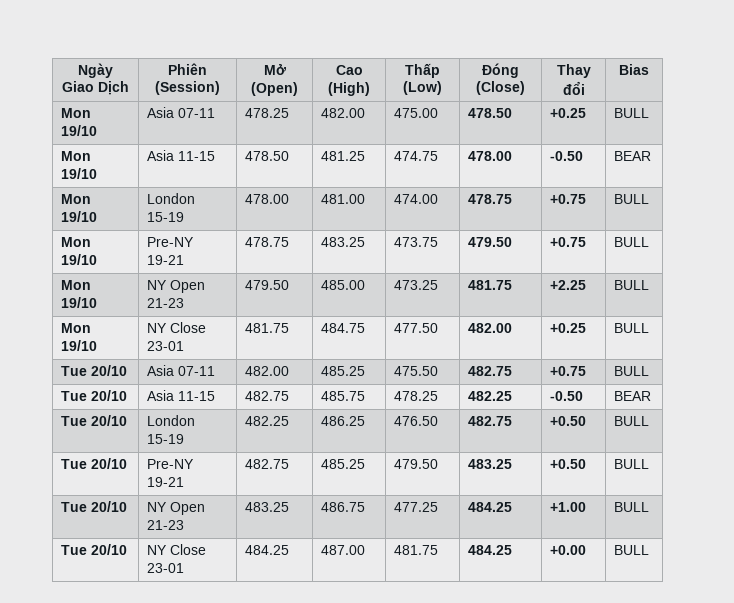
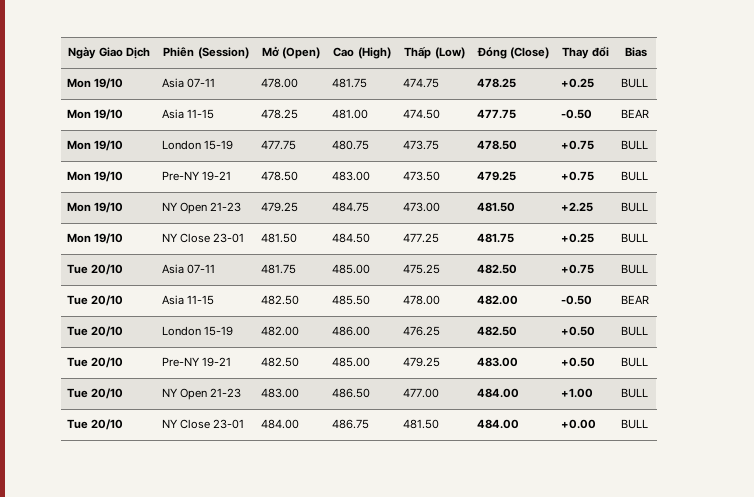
- Mon 19/10 | Asia 07-11 | 478.25 | 482.00 | 475.00 | 478.50 | +0.25 | BULL
+ Mon 19/10 | Asia 07-11 | 478.00 | 481.75 | 474.75 | 478.25 | +0.25 | BULL
- Mon 19/10 | Asia 11-15 | 478.50 | 481.25 | 474.75 | 478.00 | -0.50 | BEAR
+ Mon 19/10 | Asia 11-15 | 478.25 | 481.00 | 474.50 | 477.75 | -0.50 | BEAR
- Mon 19/10 | London 15-19 | 478.00 | 481.00 | 474.00 | 478.75 | +0.75 | BULL
+ Mon 19/10 | London 15-19 | 477.75 | 480.75 | 473.75 | 478.50 | +0.75 | BULL
- Mon 19/10 | Pre-NY 19-21 | 478.75 | 483.25 | 473.75 | 479.50 | +0.75 | BULL
+ Mon 19/10 | Pre-NY 19-21 | 478.50 | 483.00 | 473.50 | 479.25 | +0.75 | BULL
- Mon 19/10 | NY Open 21-23 | 479.50 | 485.00 | 473.25 | 481.75 | +2.25 | BULL
+ Mon 19/10 | NY Open 21-23 | 479.25 | 484.75 | 473.00 | 481.50 | +2.25 | BULL
- Mon 19/10 | NY Close 23-01 | 481.75 | 484.75 | 477.50 | 482.00 | +0.25 | BULL
+ Mon 19/10 | NY Close 23-01 | 481.50 | 484.50 | 477.25 | 481.75 | +0.25 | BULL
- Tue 20/10 | Asia 07-11 | 482.00 | 485.25 | 475.50 | 482.75 | +0.75 | BULL
+ Tue 20/10 | Asia 07-11 | 481.75 | 485.00 | 475.25 | 482.50 | +0.75 | BULL
- Tue 20/10 | Asia 11-15 | 482.75 | 485.75 | 478.25 | 482.25 | -0.50 | BEAR
+ Tue 20/10 | Asia 11-15 | 482.50 | 485.50 | 478.00 | 482.00 | -0.50 | BEAR
- Tue 20/10 | London 15-19 | 482.25 | 486.25 | 476.50 | 482.75 | +0.50 | BULL
+ Tue 20/10 | London 15-19 | 482.00 | 486.00 | 476.25 | 482.50 | +0.50 | BULL
- Tue 20/10 | Pre-NY 19-21 | 482.75 | 485.25 | 479.50 | 483.25 | +0.50 | BULL
+ Tue 20/10 | Pre-NY 19-21 | 482.50 | 485.00 | 479.25 | 483.00 | +0.50 | BULL
- Tue 20/10 | NY Open 21-23 | 483.25 | 486.75 | 477.25 | 484.25 | +1.00 | BULL
+ Tue 20/10 | NY Open 21-23 | 483.00 | 486.50 | 477.00 | 484.00 | +1.00 | BULL
- Tue 20/10 | NY Close 23-01 | 484.25 | 487.00 | 481.75 | 484.25 | +0.00 | BULL
+ Tue 20/10 | NY Close 23-01 | 484.00 | 486.75 | 481.50 | 484.00 | +0.00 | BULL

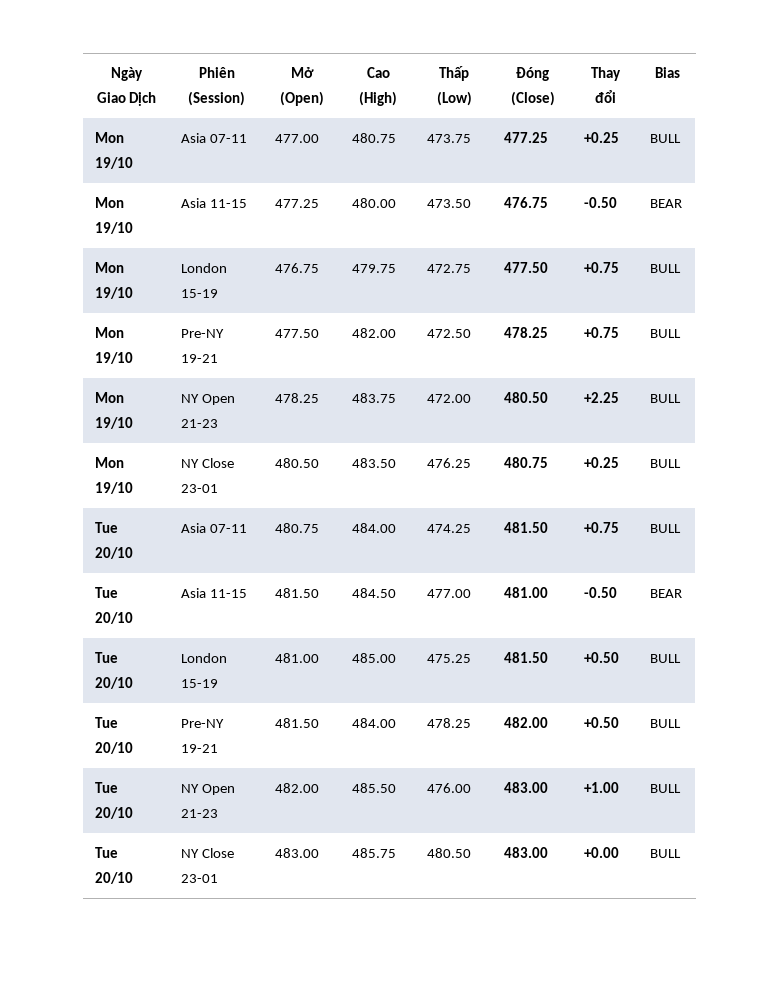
- Mon 19/10 | Asia 07-11 | 478.00 | 481.75 | 474.75 | 478.25 | +0.25 | BULL
+ Mon 19/10 | Asia 07-11 | 477.00 | 480.75 | 473.75 | 477.25 | +0.25 | BULL
- Mon 19/10 | Asia 11-15 | 478.25 | 481.00 | 474.50 | 477.75 | -0.50 | BEAR
+ Mon 19/10 | Asia 11-15 | 477.25 | 480.00 | 473.50 | 476.75 | -0.50 | BEAR
- Mon 19/10 | London 15-19 | 477.75 | 480.75 | 473.75 | 478.50 | +0.75 | BULL
+ Mon 19/10 | London 15-19 | 476.75 | 479.75 | 472.75 | 477.50 | +0.75 | BULL
- Mon 19/10 | Pre-NY 19-21 | 478.50 | 483.00 | 473.50 | 479.25 | +0.75 | BULL
+ Mon 19/10 | Pre-NY 19-21 | 477.50 | 482.00 | 472.50 | 478.25 | +0.75 | BULL
- Mon 19/10 | NY Open 21-23 | 479.25 | 484.75 | 473.00 | 481.50 | +2.25 | BULL
+ Mon 19/10 | NY Open 21-23 | 478.25 | 483.75 | 472.00 | 480.50 | +2.25 | BULL
- Mon 19/10 | NY Close 23-01 | 481.50 | 484.50 | 477.25 | 481.75 | +0.25 | BULL
+ Mon 19/10 | NY Close 23-01 | 480.50 | 483.50 | 476.25 | 480.75 | +0.25 | BULL
- Tue 20/10 | Asia 07-11 | 481.75 | 485.00 | 475.25 | 482.50 | +0.75 | BULL
+ Tue 20/10 | Asia 07-11 | 480.75 | 484.00 | 474.25 | 481.50 | +0.75 | BULL
- Tue 20/10 | Asia 11-15 | 482.50 | 485.50 | 478.00 | 482.00 | -0.50 | BEAR
+ Tue 20/10 | Asia 11-15 | 481.50 | 484.50 | 477.00 | 481.00 | -0.50 | BEAR
- Tue 20/10 | London 15-19 | 482.00 | 486.00 | 476.25 | 482.50 | +0.50 | BULL
+ Tue 20/10 | London 15-19 | 481.00 | 485.00 | 475.25 | 481.50 | +0.50 | BULL
- Tue 20/10 | Pre-NY 19-21 | 482.50 | 485.00 | 479.25 | 483.00 | +0.50 | BULL
+ Tue 20/10 | Pre-NY 19-21 | 481.50 | 484.00 | 478.25 | 482.00 | +0.50 | BULL
- Tue 20/10 | NY Open 21-23 | 483.00 | 486.50 | 477.00 | 484.00 | +1.00 | BULL
+ Tue 20/10 | NY Open 21-23 | 482.00 | 485.50 | 476.00 | 483.00 | +1.00 | BULL
- Tue 20/10 | NY Close 23-01 | 484.00 | 486.75 | 481.50 | 484.00 | +0.00 | BULL
+ Tue 20/10 | NY Close 23-01 | 483.00 | 485.75 | 480.50 | 483.00 | +0.00 | BULL

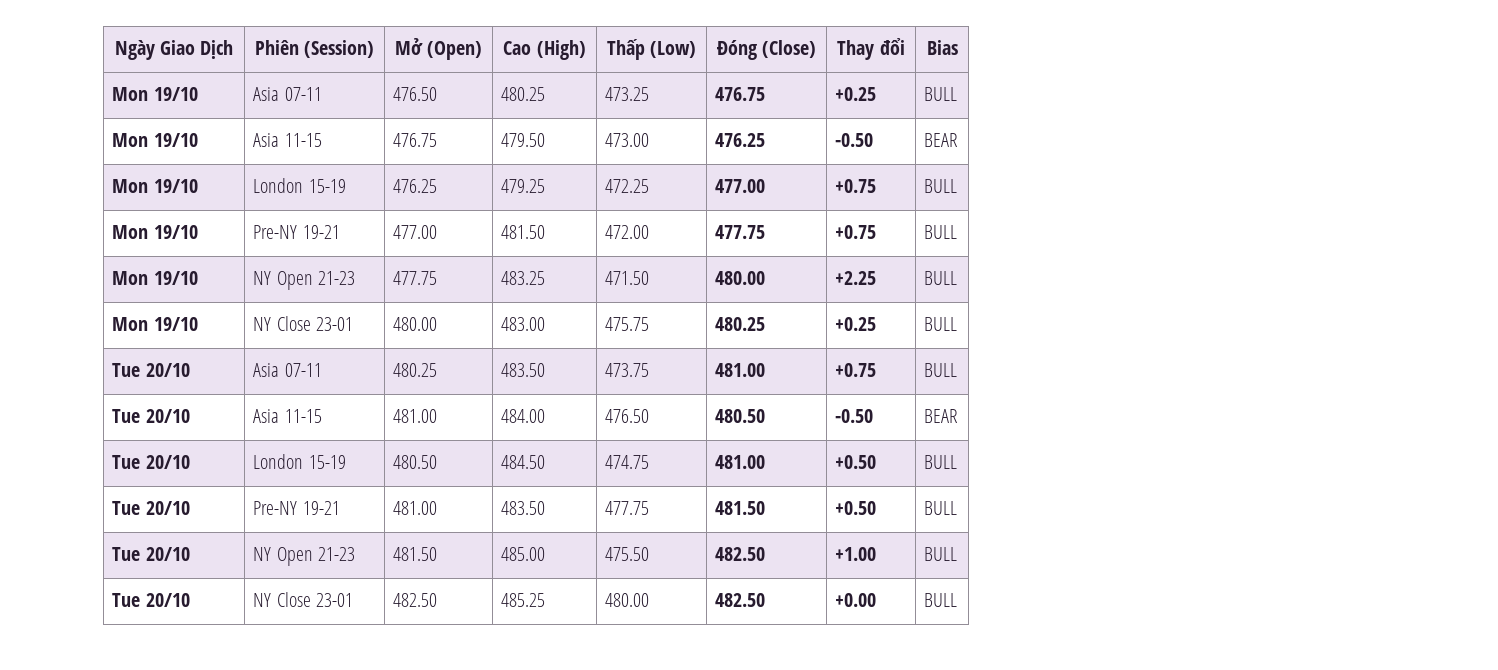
- Mon 19/10 | Asia 07-11 | 477.00 | 480.75 | 473.75 | 477.25 | +0.25 | BULL
+ Mon 19/10 | Asia 07-11 | 476.50 | 480.25 | 473.25 | 476.75 | +0.25 | BULL
- Mon 19/10 | Asia 11-15 | 477.25 | 480.00 | 473.50 | 476.75 | -0.50 | BEAR
+ Mon 19/10 | Asia 11-15 | 476.75 | 479.50 | 473.00 | 476.25 | -0.50 | BEAR
- Mon 19/10 | London 15-19 | 476.75 | 479.75 | 472.75 | 477.50 | +0.75 | BULL
+ Mon 19/10 | London 15-19 | 476.25 | 479.25 | 472.25 | 477.00 | +0.75 | BULL
- Mon 19/10 | Pre-NY 19-21 | 477.50 | 482.00 | 472.50 | 478.25 | +0.75 | BULL
+ Mon 19/10 | Pre-NY 19-21 | 477.00 | 481.50 | 472.00 | 477.75 | +0.75 | BULL
- Mon 19/10 | NY Open 21-23 | 478.25 | 483.75 | 472.00 | 480.50 | +2.25 | BULL
+ Mon 19/10 | NY Open 21-23 | 477.75 | 483.25 | 471.50 | 480.00 | +2.25 | BULL
- Mon 19/10 | NY Close 23-01 | 480.50 | 483.50 | 476.25 | 480.75 | +0.25 | BULL
+ Mon 19/10 | NY Close 23-01 | 480.00 | 483.00 | 475.75 | 480.25 | +0.25 | BULL
- Tue 20/10 | Asia 07-11 | 480.75 | 484.00 | 474.25 | 481.50 | +0.75 | BULL
+ Tue 20/10 | Asia 07-11 | 480.25 | 483.50 | 473.75 | 481.00 | +0.75 | BULL
- Tue 20/10 | Asia 11-15 | 481.50 | 484.50 | 477.00 | 481.00 | -0.50 | BEAR
+ Tue 20/10 | Asia 11-15 | 481.00 | 484.00 | 476.50 | 480.50 | -0.50 | BEAR
- Tue 20/10 | London 15-19 | 481.00 | 485.00 | 475.25 | 481.50 | +0.50 | BULL
+ Tue 20/10 | London 15-19 | 480.50 | 484.50 | 474.75 | 481.00 | +0.50 | BULL
- Tue 20/10 | Pre-NY 19-21 | 481.50 | 484.00 | 478.25 | 482.00 | +0.50 | BULL
+ Tue 20/10 | Pre-NY 19-21 | 481.00 | 483.50 | 477.75 | 481.50 | +0.50 | BULL
- Tue 20/10 | NY Open 21-23 | 482.00 | 485.50 | 476.00 | 483.00 | +1.00 | BULL
+ Tue 20/10 | NY Open 21-23 | 481.50 | 485.00 | 475.50 | 482.50 | +1.00 | BULL
- Tue 20/10 | NY Close 23-01 | 483.00 | 485.75 | 480.50 | 483.00 | +0.00 | BULL
+ Tue 20/10 | NY Close 23-01 | 482.50 | 485.25 | 480.00 | 482.50 | +0.00 | BULL

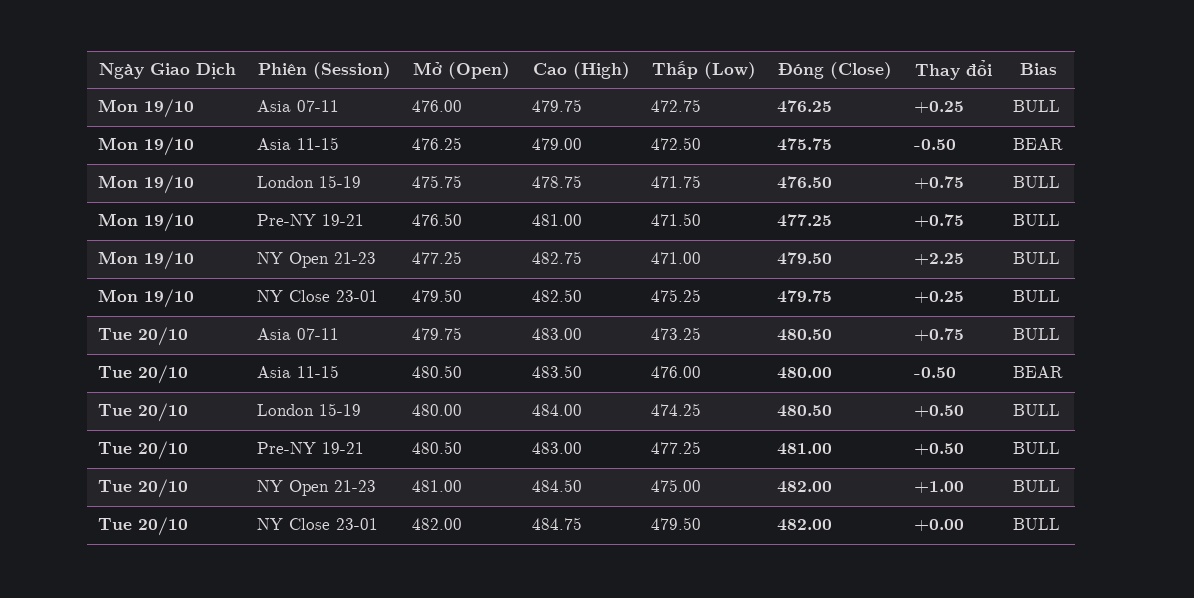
- Mon 19/10 | Asia 07-11 | 476.50 | 480.25 | 473.25 | 476.75 | +0.25 | BULL
+ Mon 19/10 | Asia 07-11 | 476.00 | 479.75 | 472.75 | 476.25 | +0.25 | BULL
- Mon 19/10 | Asia 11-15 | 476.75 | 479.50 | 473.00 | 476.25 | -0.50 | BEAR
+ Mon 19/10 | Asia 11-15 | 476.25 | 479.00 | 472.50 | 475.75 | -0.50 | BEAR
- Mon 19/10 | London 15-19 | 476.25 | 479.25 | 472.25 | 477.00 | +0.75 | BULL
+ Mon 19/10 | London 15-19 | 475.75 | 478.75 | 471.75 | 476.50 | +0.75 | BULL
- Mon 19/10 | Pre-NY 19-21 | 477.00 | 481.50 | 472.00 | 477.75 | +0.75 | BULL
+ Mon 19/10 | Pre-NY 19-21 | 476.50 | 481.00 | 471.50 | 477.25 | +0.75 | BULL
- Mon 19/10 | NY Open 21-23 | 477.75 | 483.25 | 471.50 | 480.00 | +2.25 | BULL
+ Mon 19/10 | NY Open 21-23 | 477.25 | 482.75 | 471.00 | 479.50 | +2.25 | BULL
- Mon 19/10 | NY Close 23-01 | 480.00 | 483.00 | 475.75 | 480.25 | +0.25 | BULL
+ Mon 19/10 | NY Close 23-01 | 479.50 | 482.50 | 475.25 | 479.75 | +0.25 | BULL
- Tue 20/10 | Asia 07-11 | 480.25 | 483.50 | 473.75 | 481.00 | +0.75 | BULL
+ Tue 20/10 | Asia 07-11 | 479.75 | 483.00 | 473.25 | 480.50 | +0.75 | BULL
- Tue 20/10 | Asia 11-15 | 481.00 | 484.00 | 476.50 | 480.50 | -0.50 | BEAR
+ Tue 20/10 | Asia 11-15 | 480.50 | 483.50 | 476.00 | 480.00 | -0.50 | BEAR
- Tue 20/10 | London 15-19 | 480.50 | 484.50 | 474.75 | 481.00 | +0.50 | BULL
+ Tue 20/10 | London 15-19 | 480.00 | 484.00 | 474.25 | 480.50 | +0.50 | BULL
- Tue 20/10 | Pre-NY 19-21 | 481.00 | 483.50 | 477.75 | 481.50 | +0.50 | BULL
+ Tue 20/10 | Pre-NY 19-21 | 480.50 | 483.00 | 477.25 | 481.00 | +0.50 | BULL
- Tue 20/10 | NY Open 21-23 | 481.50 | 485.00 | 475.50 | 482.50 | +1.00 | BULL
+ Tue 20/10 | NY Open 21-23 | 481.00 | 484.50 | 475.00 | 482.00 | +1.00 | BULL
- Tue 20/10 | NY Close 23-01 | 482.50 | 485.25 | 480.00 | 482.50 | +0.00 | BULL
+ Tue 20/10 | NY Close 23-01 | 482.00 | 484.75 | 479.50 | 482.00 | +0.00 | BULL

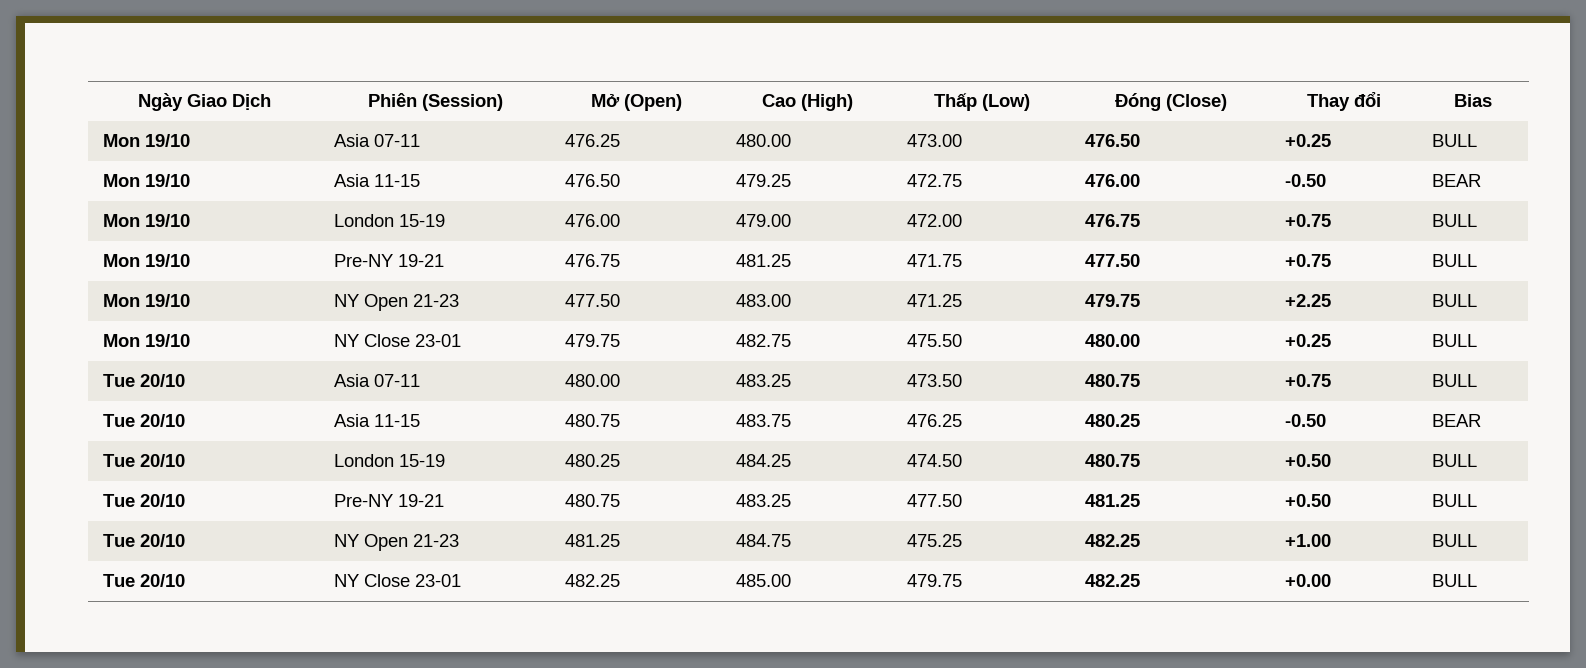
- Mon 19/10 | Asia 07-11 | 476.00 | 479.75 | 472.75 | 476.25 | +0.25 | BULL
+ Mon 19/10 | Asia 07-11 | 476.25 | 480.00 | 473.00 | 476.50 | +0.25 | BULL
- Mon 19/10 | Asia 11-15 | 476.25 | 479.00 | 472.50 | 475.75 | -0.50 | BEAR
+ Mon 19/10 | Asia 11-15 | 476.50 | 479.25 | 472.75 | 476.00 | -0.50 | BEAR
- Mon 19/10 | London 15-19 | 475.75 | 478.75 | 471.75 | 476.50 | +0.75 | BULL
+ Mon 19/10 | London 15-19 | 476.00 | 479.00 | 472.00 | 476.75 | +0.75 | BULL
- Mon 19/10 | Pre-NY 19-21 | 476.50 | 481.00 | 471.50 | 477.25 | +0.75 | BULL
+ Mon 19/10 | Pre-NY 19-21 | 476.75 | 481.25 | 471.75 | 477.50 | +0.75 | BULL
- Mon 19/10 | NY Open 21-23 | 477.25 | 482.75 | 471.00 | 479.50 | +2.25 | BULL
+ Mon 19/10 | NY Open 21-23 | 477.50 | 483.00 | 471.25 | 479.75 | +2.25 | BULL
- Mon 19/10 | NY Close 23-01 | 479.50 | 482.50 | 475.25 | 479.75 | +0.25 | BULL
+ Mon 19/10 | NY Close 23-01 | 479.75 | 482.75 | 475.50 | 480.00 | +0.25 | BULL
- Tue 20/10 | Asia 07-11 | 479.75 | 483.00 | 473.25 | 480.50 | +0.75 | BULL
+ Tue 20/10 | Asia 07-11 | 480.00 | 483.25 | 473.50 | 480.75 | +0.75 | BULL
- Tue 20/10 | Asia 11-15 | 480.50 | 483.50 | 476.00 | 480.00 | -0.50 | BEAR
+ Tue 20/10 | Asia 11-15 | 480.75 | 483.75 | 476.25 | 480.25 | -0.50 | BEAR
- Tue 20/10 | London 15-19 | 480.00 | 484.00 | 474.25 | 480.50 | +0.50 | BULL
+ Tue 20/10 | London 15-19 | 480.25 | 484.25 | 474.50 | 480.75 | +0.50 | BULL
- Tue 20/10 | Pre-NY 19-21 | 480.50 | 483.00 | 477.25 | 481.00 | +0.50 | BULL
+ Tue 20/10 | Pre-NY 19-21 | 480.75 | 483.25 | 477.50 | 481.25 | +0.50 | BULL
- Tue 20/10 | NY Open 21-23 | 481.00 | 484.50 | 475.00 | 482.00 | +1.00 | BULL
+ Tue 20/10 | NY Open 21-23 | 481.25 | 484.75 | 475.25 | 482.25 | +1.00 | BULL
- Tue 20/10 | NY Close 23-01 | 482.00 | 484.75 | 479.50 | 482.00 | +0.00 | BULL
+ Tue 20/10 | NY Close 23-01 | 482.25 | 485.00 | 479.75 | 482.25 | +0.00 | BULL

